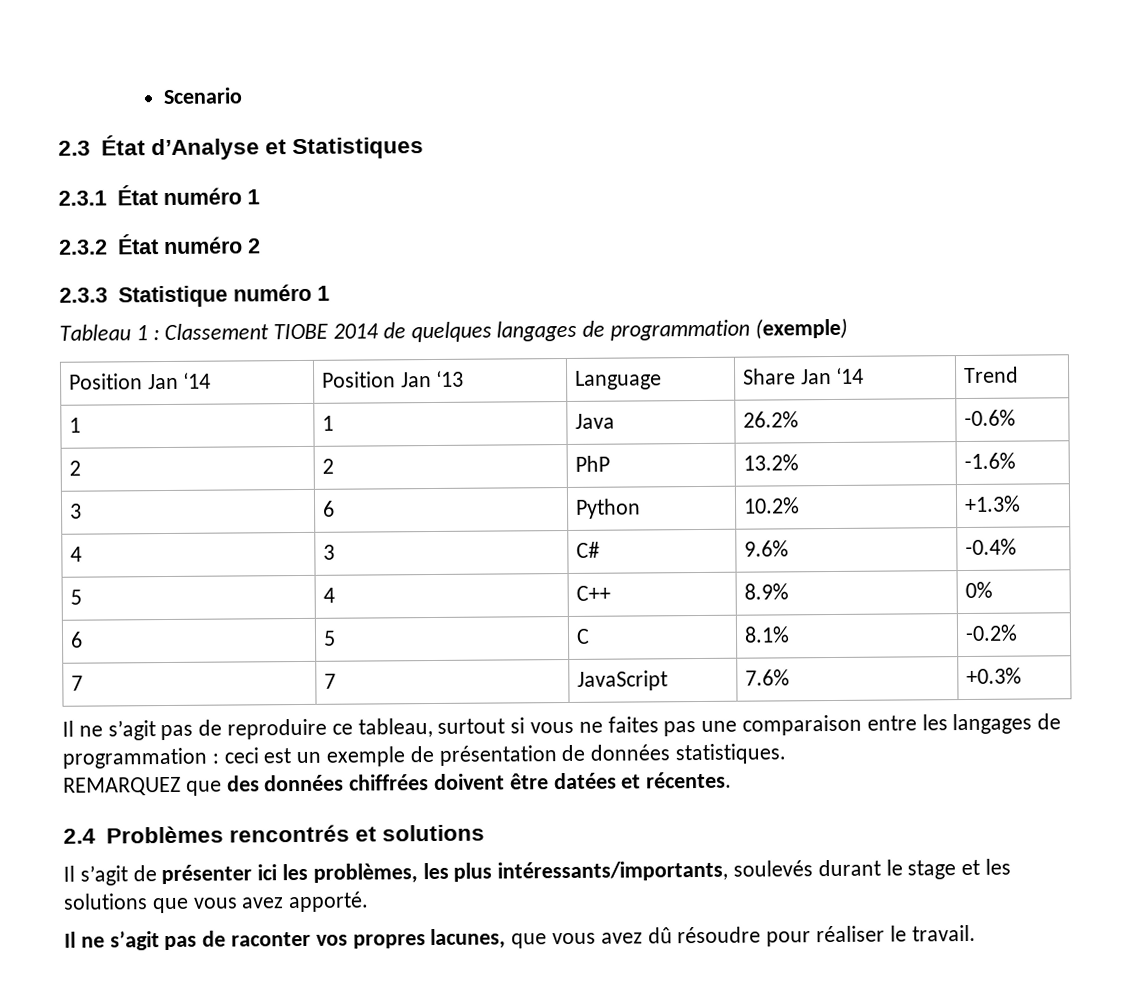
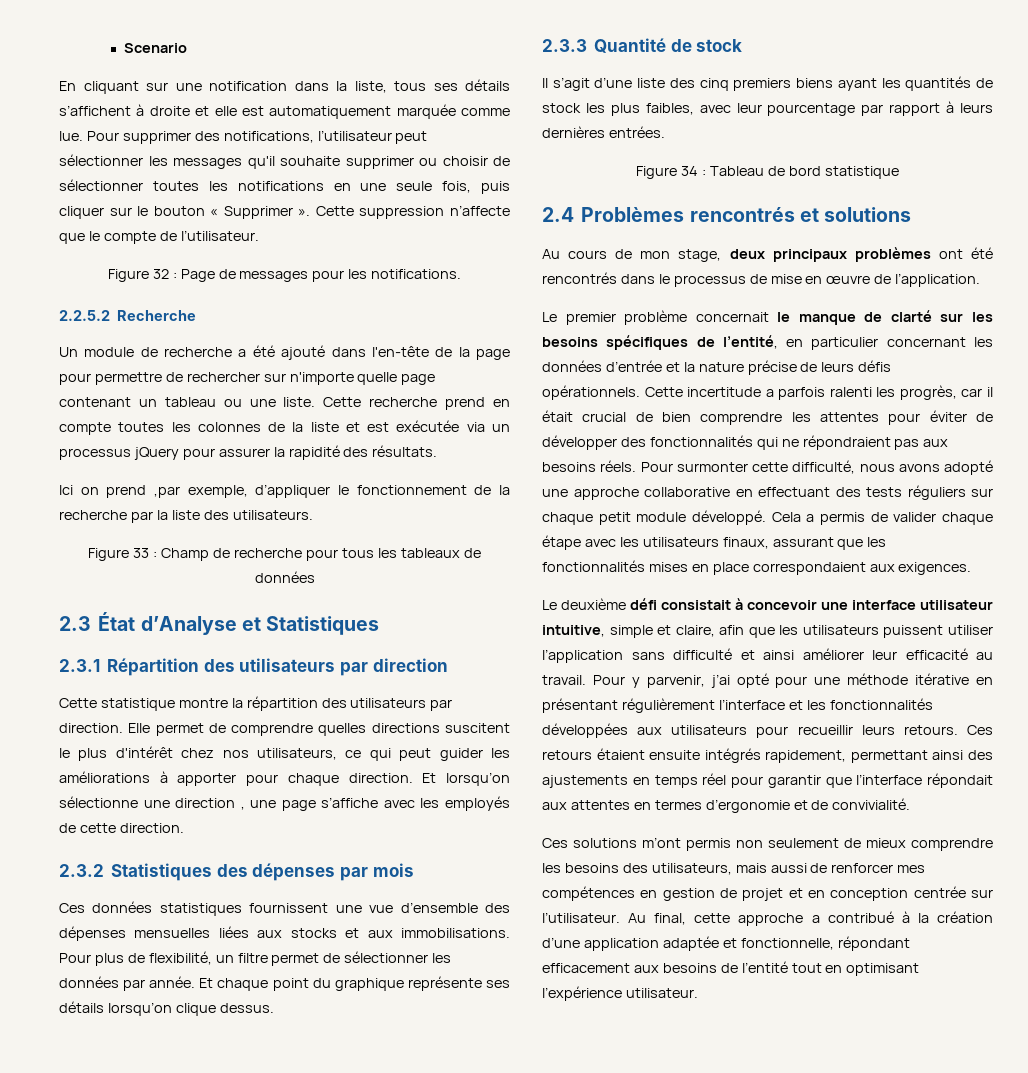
+ En cliquant sur une notification dans la liste, tous ses détails s’affichent à droite et elle est automatiquement marquée comme lue. Pour supprimer des notifications, l’utilisateur peut sélectionner les messages qu'il souhaite supprimer ou choisir de sélectionner toutes les notifications en une seule fois, puis cliquer sur le bouton « Supprimer ». Cette suppression n’affecte que le compte de l’utilisateur.
+ Figure 32 : Page de messages pour les notifications.
+ 2.2.5.2 Recherche
+ Un module de recherche a été ajouté dans l'en-tête de la page pour permettre de rechercher sur n'importe quelle page contenant un tableau ou une liste. Cette recherche prend en compte toutes les colonnes de la liste et est exécutée via un processus jQuery pour assurer la rapidité des résultats.
+ Ici on prend ,par exemple, d’appliquer le fonctionnement de la recherche par la liste des utilisateurs.
+ Figure 33 : Champ de recherche pour tous les tableaux de données
- 2.3.1 État numéro 1
- 2.3.2 État numéro 2
- 2.3.3 Statistique numéro 1
- Tableau 1 : Classement TIOBE 2014 de quelques langages de programmation (exemple)
- Position Jan ‘14 | Position Jan ‘13 | Language | Share Jan ‘14 | Trend
- 1 | 1 | Java | 26.2% | -0.6%
- 2 | 2 | PhP | 13.2% | -1.6%
- 3 | 6 | Python | 10.2% | +1.3%
- 4 | 3 | C# | 9.6% | -0.4%
- 5 | 4 | C++ | 8.9% | 0%
- 6 | 5 | C | 8.1% | -0.2%
- 7 | 7 | JavaScript | 7.6% | +0.3%
- Il ne s’agit pas de reproduire ce tableau, surtout si vous ne faites pas une comparaison entre les langages de programmation : ceci est un exemple de présentation de données statistiques.
- REMARQUEZ que des données chiffrées doivent être datées et récentes.
+ 2.3.1 Répartition des utilisateurs par direction
+ Cette statistique montre la répartition des utilisateurs par direction. Elle permet de comprendre quelles directions suscitent le plus d'intérêt chez nos utilisateurs, ce qui peut guider les améliorations à apporter pour chaque direction. Et lorsqu’on sélectionne une direction , une page s’affiche avec les employés de cette direction.
+ 2.3.2 Statistiques des dépenses par mois
+ Ces données statistiques fournissent une vue d’ensemble des dépenses mensuelles liées aux stocks et aux immobilisations. Pour plus de flexibilité, un filtre permet de sélectionner les données par année. Et chaque point du graphique représente ses détails lorsqu’on clique dessus.
+ 2.3.3 Quantité de stock
+ Il s’agit d’une liste des cinq premiers biens ayant les quantités de stock les plus faibles, avec leur pourcentage par rapport à leurs dernières entrées.
+ Figure 34 : Tableau de bord statistique
- Il s’agit de présenter ici les problèmes, les plus intéressants/importants, soulevés durant le stage et les solutions que vous avez apporté.
- Il ne s’agit pas de raconter vos propres lacunes, que vous avez dû résoudre pour réaliser le travail.
+ Au cours de mon stage, deux principaux problèmes ont été rencontrés dans le processus de mise en œuvre de l’application.
+ Le premier problème concernait le manque de clarté sur les besoins spécifiques de l’entité, en particulier concernant les données d’entrée et la nature précise de leurs défis opérationnels. Cette incertitude a parfois ralenti les progrès, car il était crucial de bien comprendre les attentes pour éviter de développer des fonctionnalités qui ne répondraient pas aux besoins réels. Pour surmonter cette difficulté, nous avons adopté une approche collaborative en effectuant des tests réguliers sur chaque petit module développé. Cela a permis de valider chaque étape avec les utilisateurs finaux, assurant que les fonctionnalités mises en place correspondaient aux exigences.
+ Le deuxième défi consistait à concevoir une interface utilisateur intuitive, simple et claire, afin que les utilisateurs puissent utiliser l’application sans difficulté et ainsi améliorer leur efficacité au travail. Pour y parvenir, j’ai opté pour une méthode itérative en présentant régulièrement l’interface et les fonctionnalités développées aux utilisateurs pour recueillir leurs retours. Ces retours étaient ensuite intégrés rapidement, permettant ainsi des ajustements en temps réel pour garantir que l’interface répondait aux attentes en termes d’ergonomie et de convivialité.
+ Ces solutions m’ont permis non seulement de mieux comprendre les besoins des utilisateurs, mais aussi de renforcer mes compétences en gestion de projet et en conception centrée sur l’utilisateur. Au final, cette approche a contribué à la création d’une application adaptée et fonctionnelle, répondant efficacement aux besoins de l’entité tout en optimisant l’expérience utilisateur.

